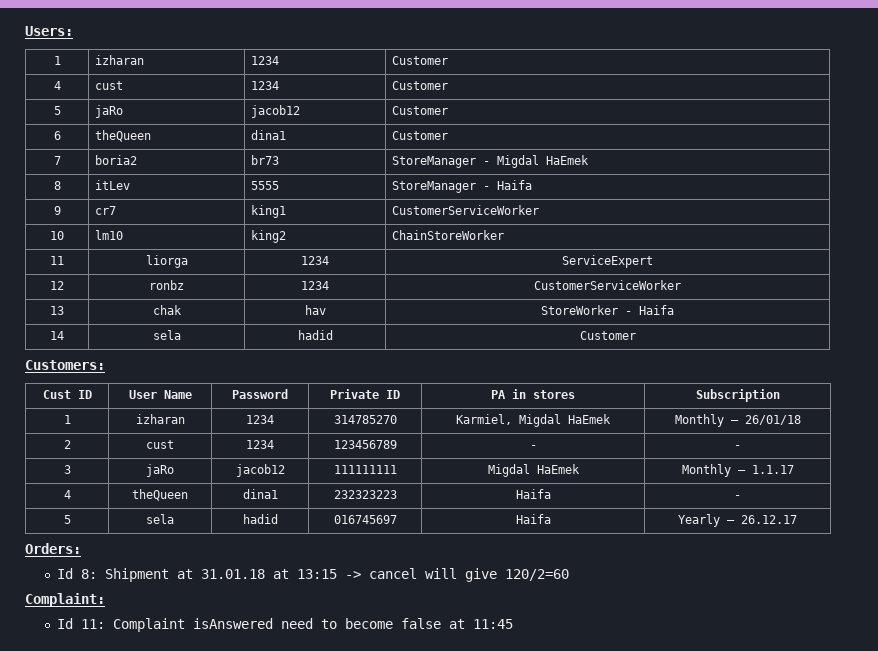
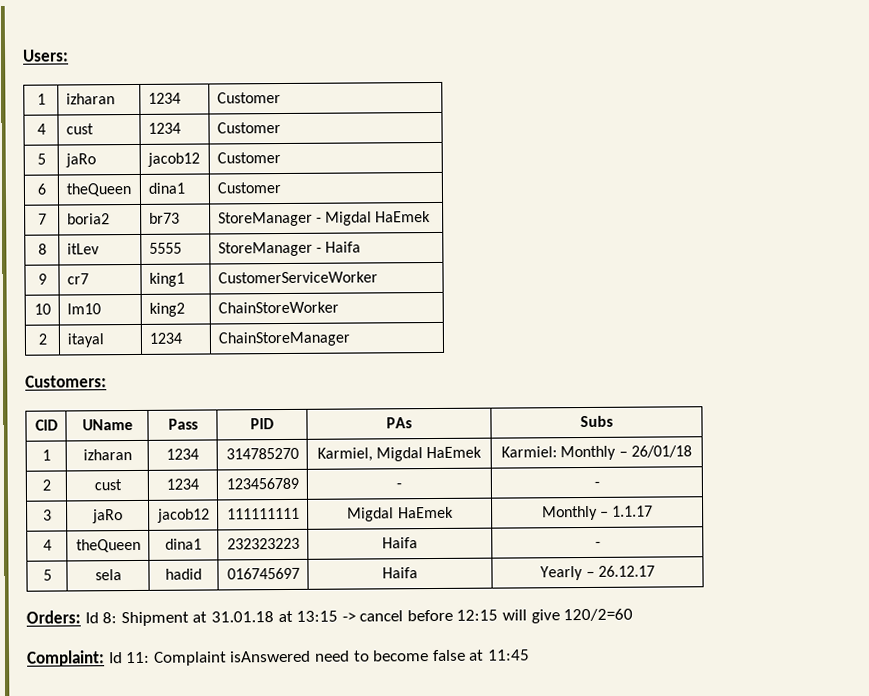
- 11 | liorga | 1234 | ServiceExpert
- 12 | ronbz | 1234 | CustomerServiceWorker
- 13 | chak | hav | StoreWorker - Haifa
- 14 | sela | hadid | Customer
+ 2 | itayal | 1234 | ChainStoreManager
  Customers:
- Cust ID | User Name | Password | Private ID | PA in stores | Subscription
+ CID | UName | Pass | PID | PAs | Subs
- 1 | izharan | 1234 | 314785270 | Karmiel, Migdal HaEmek | Monthly – 26/01/18
+ 1 | izharan | 1234 | 314785270 | Karmiel, Migdal HaEmek | Karmiel: Monthly – 26/01/18
- Orders:
- Id 8: Shipment at 31.01.18 at 13:15 -> cancel will give 120/2=60
+ Orders: Id 8: Shipment at 31.01.18 at 13:15 -> cancel before 12:15 will give 120/2=60
- Complaint:
- Id 11: Complaint isAnswered need to become false at 11:45
+ Complaint: Id 11: Complaint isAnswered need to become false at 11:45

